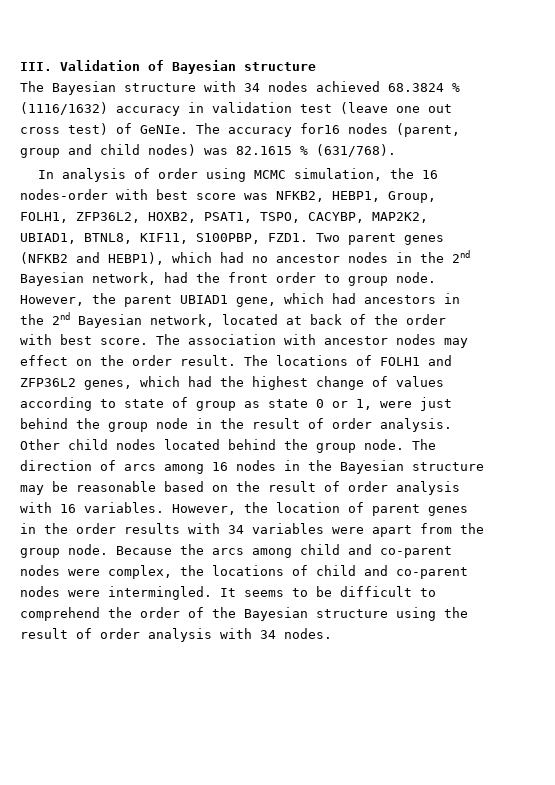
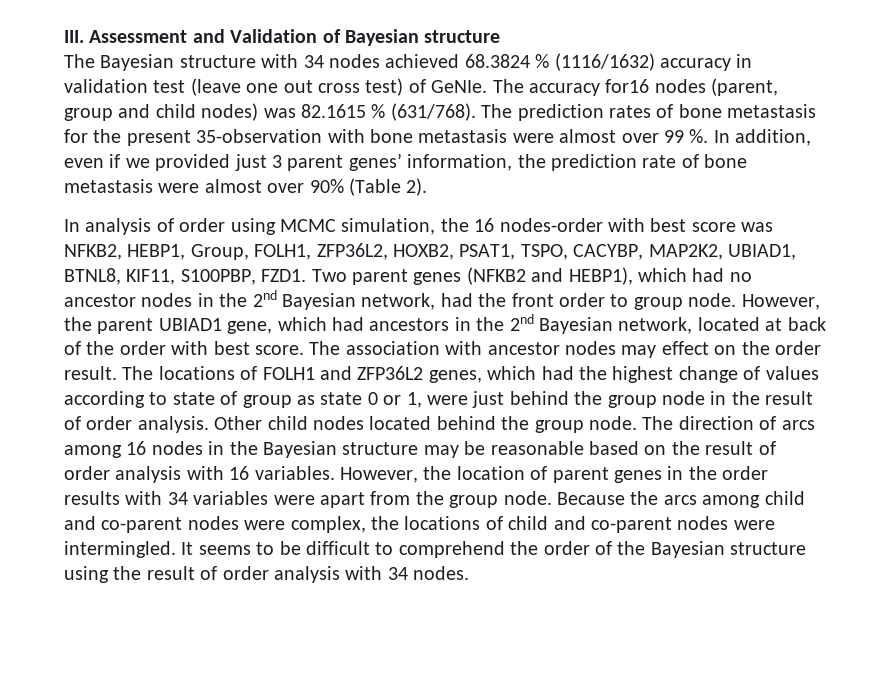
- III. Validation of Bayesian structure
+ III. Assessment and Validation of Bayesian structure
+ The prediction rates of bone metastasis for the present 35-observation with bone metastasis were almost over 99 %. In addition, even if we provided just 3 parent genes’ information, the prediction rate of bone metastasis were almost over 90% (Table 2).

